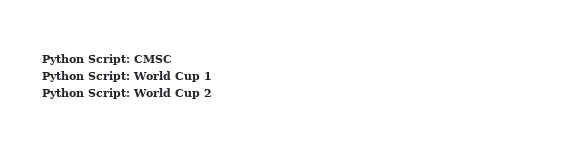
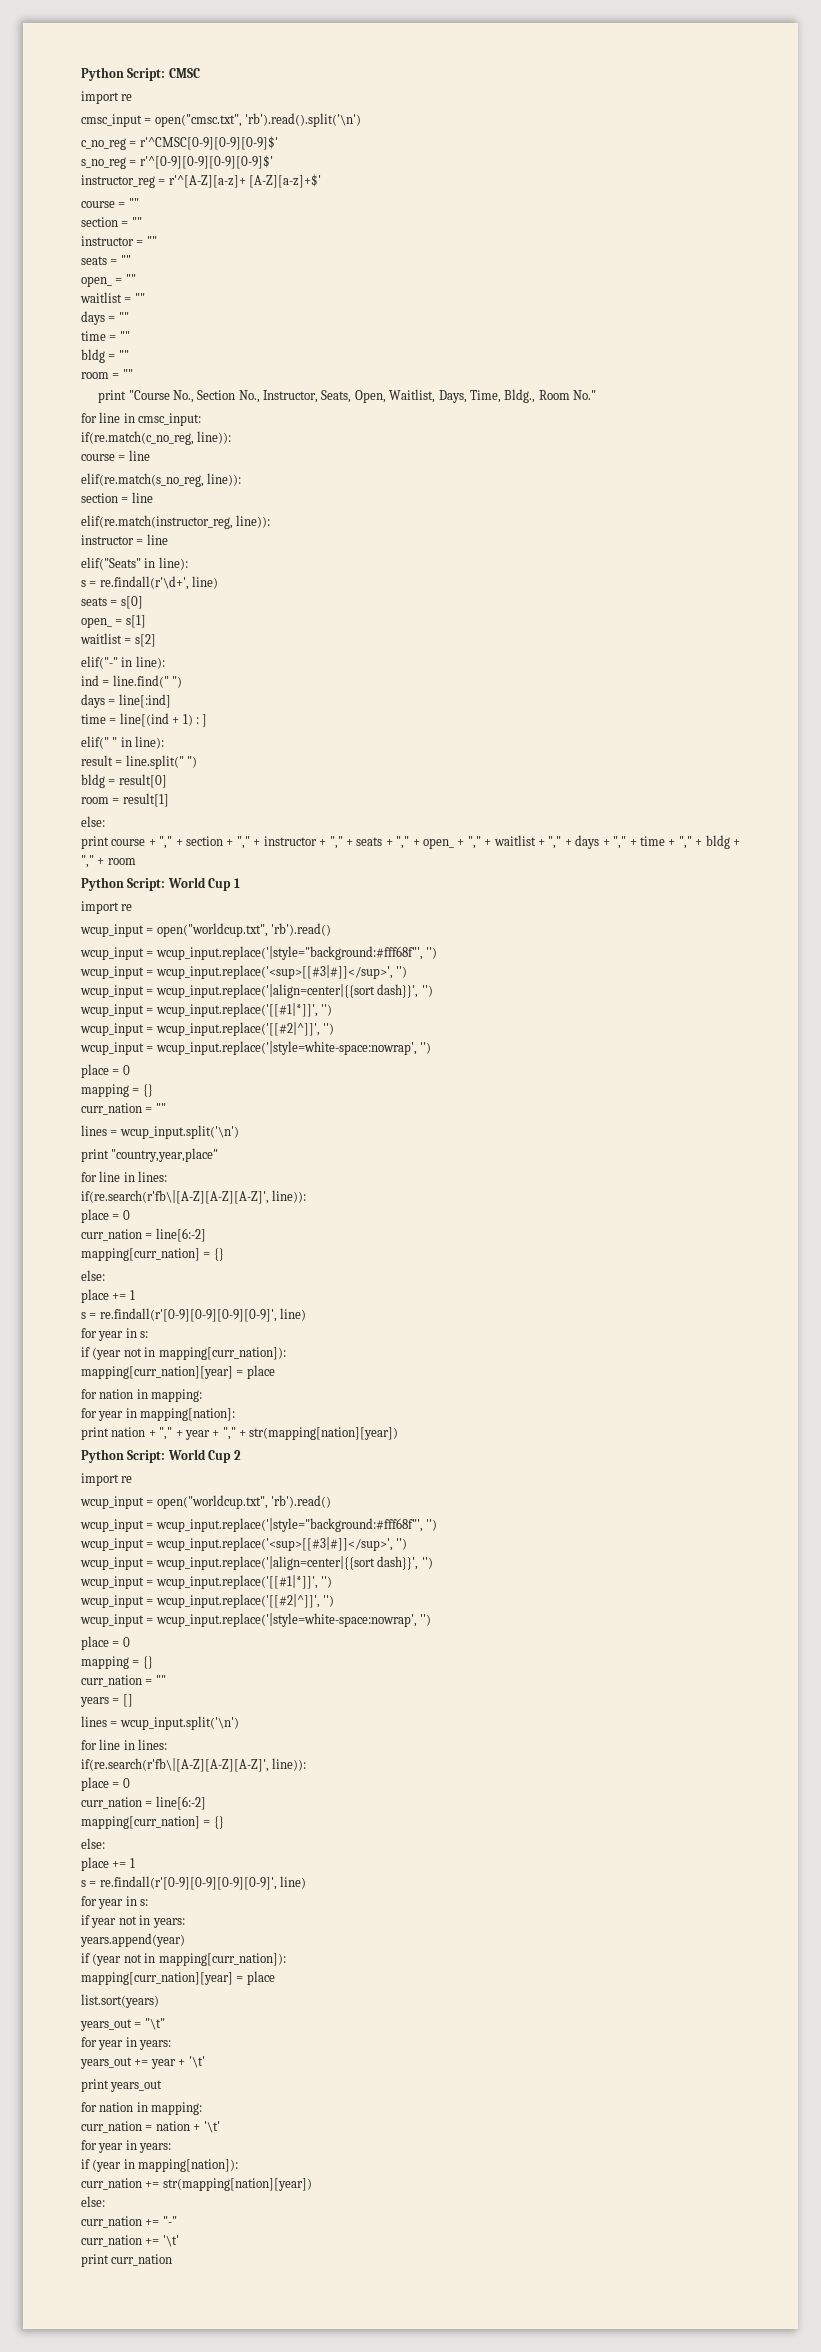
  Python Script: CMSC
+ import re
+ cmsc_input = open("cmsc.txt", 'rb').read().split('\n')
+ c_no_reg = r'^CMSC[0-9][0-9][0-9]$'
+ s_no_reg = r'^[0-9][0-9][0-9][0-9]$'
+ instructor_reg = r'^[A-Z][a-z]+ [A-Z][a-z]+$'
+ course = ""
+ section = ""
+ instructor = ""
+ seats = ""
+ open_ = ""
+ waitlist = ""
+ days = ""
+ time = ""
+ bldg = ""
+ room = ""
+ print "Course No., Section No., Instructor, Seats, Open, Waitlist, Days, Time, Bldg., Room No."
+ for line in cmsc_input:
+ if(re.match(c_no_reg, line)):
+ course = line
+ elif(re.match(s_no_reg, line)):
+ section = line
+ elif(re.match(instructor_reg, line)):
+ instructor = line
+ elif("Seats" in line):
+ s = re.findall(r'\d+', line)
+ seats = s[0]
+ open_ = s[1]
+ waitlist = s[2]
+ elif("-" in line):
+ ind = line.find(" ")
+ days = line[:ind]
+ time = line[(ind + 1) : ]
+ elif(" " in line):
+ result = line.split(" ")
+ bldg = result[0]
+ room = result[1]
+ else:
+ print course + "," + section + "," + instructor + "," + seats + "," + open_ + "," + waitlist + "," + days + "," + time + "," + bldg + "," + room
  Python Script: World Cup 1
+ import re
+ wcup_input = open("worldcup.txt", 'rb').read()
+ wcup_input = wcup_input.replace('|style="background:#fff68f"', '')
+ wcup_input = wcup_input.replace('<sup>[[#3|#]]</sup>', '')
+ wcup_input = wcup_input.replace('|align=center|{{sort dash}}', '')
+ wcup_input = wcup_input.replace('[[#1|*]]', '')
+ wcup_input = wcup_input.replace('[[#2|^]]', '')
+ wcup_input = wcup_input.replace('|style=white-space:nowrap', '')
+ place = 0
+ mapping = {}
+ curr_nation = ""
+ lines = wcup_input.split('\n')
+ print "country,year,place"
+ for line in lines:
+ if(re.search(r'fb\|[A-Z][A-Z][A-Z]', line)):
+ place = 0
+ curr_nation = line[6:-2]
+ mapping[curr_nation] = {}
+ else:
+ place += 1
+ s = re.findall(r'[0-9][0-9][0-9][0-9]', line)
+ for year in s:
+ if (year not in mapping[curr_nation]):
+ mapping[curr_nation][year] = place
+ for nation in mapping:
+ for year in mapping[nation]:
+ print nation + "," + year + "," + str(mapping[nation][year])
  Python Script: World Cup 2
+ import re
+ wcup_input = open("worldcup.txt", 'rb').read()
+ wcup_input = wcup_input.replace('|style="background:#fff68f"', '')
+ wcup_input = wcup_input.replace('<sup>[[#3|#]]</sup>', '')
+ wcup_input = wcup_input.replace('|align=center|{{sort dash}}', '')
+ wcup_input = wcup_input.replace('[[#1|*]]', '')
+ wcup_input = wcup_input.replace('[[#2|^]]', '')
+ wcup_input = wcup_input.replace('|style=white-space:nowrap', '')
+ place = 0
+ mapping = {}
+ curr_nation = ""
+ years = []
+ lines = wcup_input.split('\n')
+ for line in lines:
+ if(re.search(r'fb\|[A-Z][A-Z][A-Z]', line)):
+ place = 0
+ curr_nation = line[6:-2]
+ mapping[curr_nation] = {}
+ else:
+ place += 1
+ s = re.findall(r'[0-9][0-9][0-9][0-9]', line)
+ for year in s:
+ if year not in years:
+ years.append(year)
+ if (year not in mapping[curr_nation]):
+ mapping[curr_nation][year] = place
+ list.sort(years)
+ years_out = "\t"
+ for year in years:
+ years_out += year + '\t'
+ print years_out
+ for nation in mapping:
+ curr_nation = nation + '\t'
+ for year in years:
+ if (year in mapping[nation]):
+ curr_nation += str(mapping[nation][year])
+ else:
+ curr_nation += "-"
+ curr_nation += '\t'
+ print curr_nation

